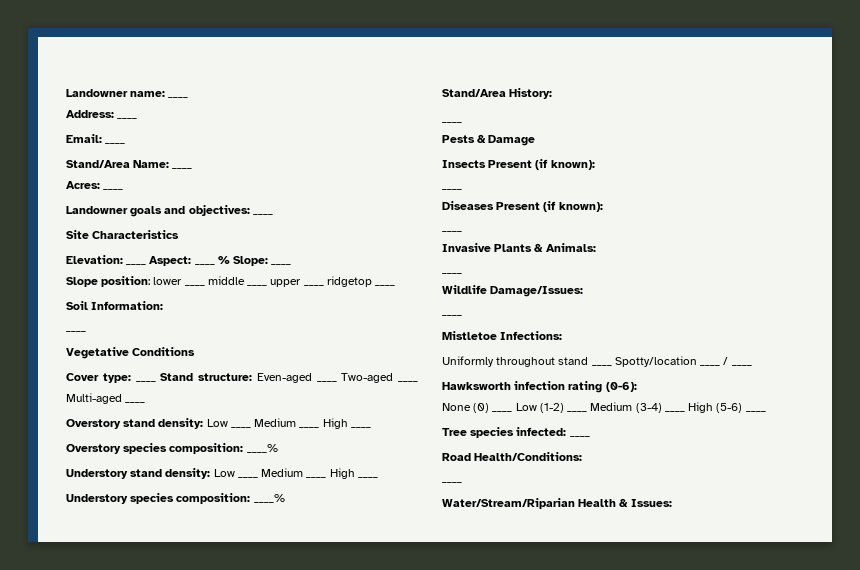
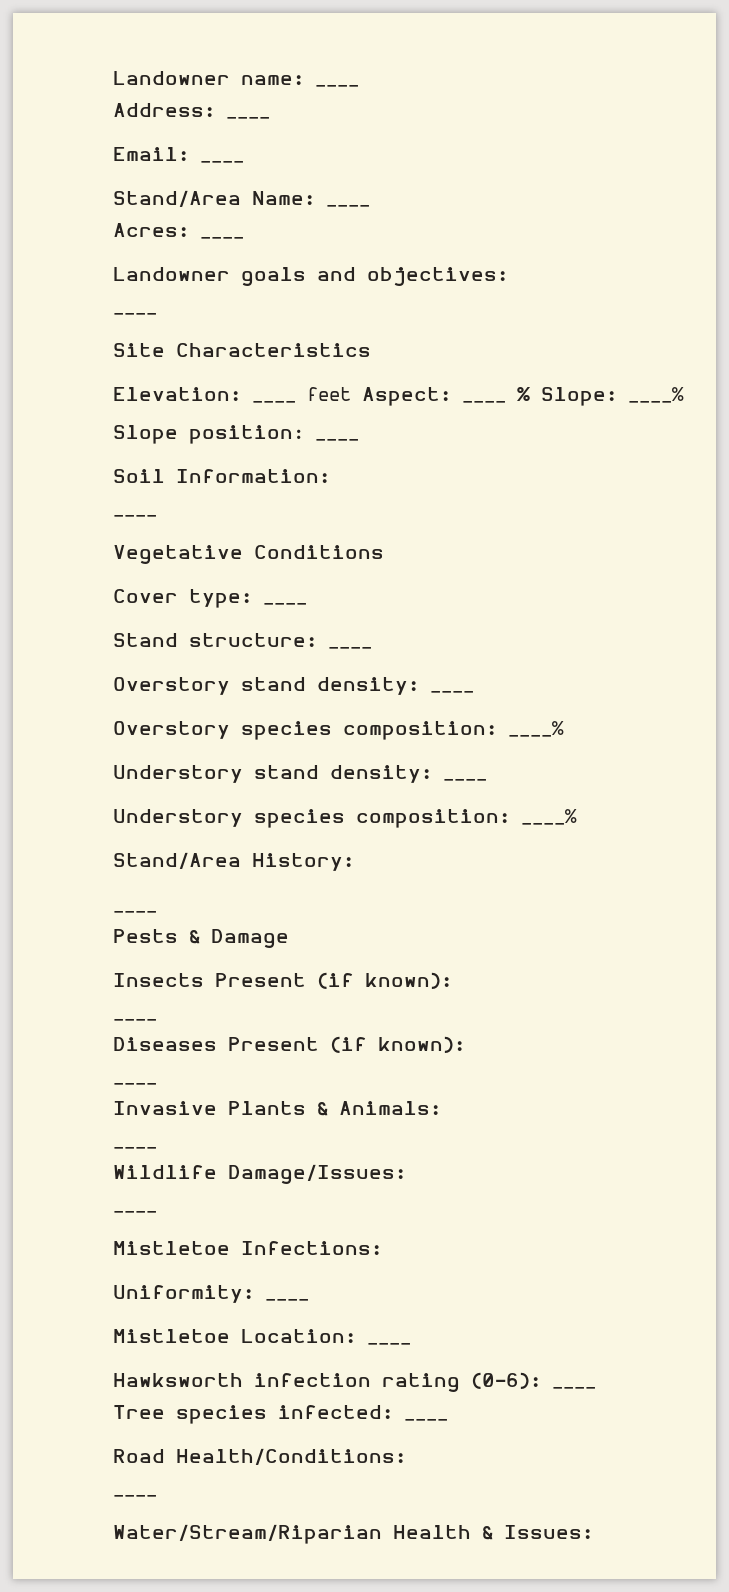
- Landowner goals and objectives: ____
+ Landowner goals and objectives:
+ ____
- Elevation: ____ Aspect: ____ % Slope: ____
+ Elevation: ____ feet Aspect: ____ % Slope: ____%
- Slope position: lower ____ middle ____ upper ____ ridgetop ____
+ Slope position: ____
- Cover type: ____ Stand structure: Even-aged ____ Two-aged ____ Multi-aged ____
+ Cover type: ____
+ Stand structure: ____
- Overstory stand density: Low ____ Medium ____ High ____
+ Overstory stand density: ____
- Understory stand density: Low ____ Medium ____ High ____
+ Understory stand density: ____
- Uniformly throughout stand ____ Spotty/location ____ / ____
+ Uniformity: ____
+ Mistletoe Location: ____
- Hawksworth infection rating (0-6):
- None (0) ____ Low (1-2) ____ Medium (3-4) ____ High (5-6) ____
+ Hawksworth infection rating (0-6): ____

